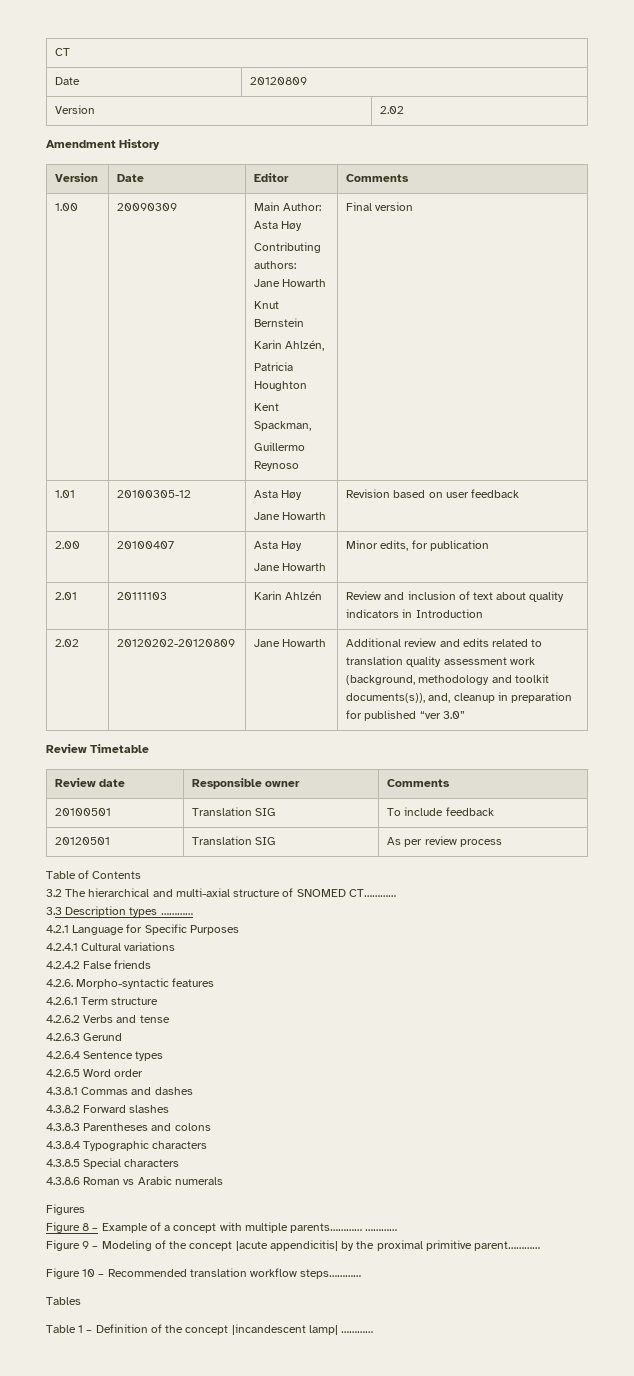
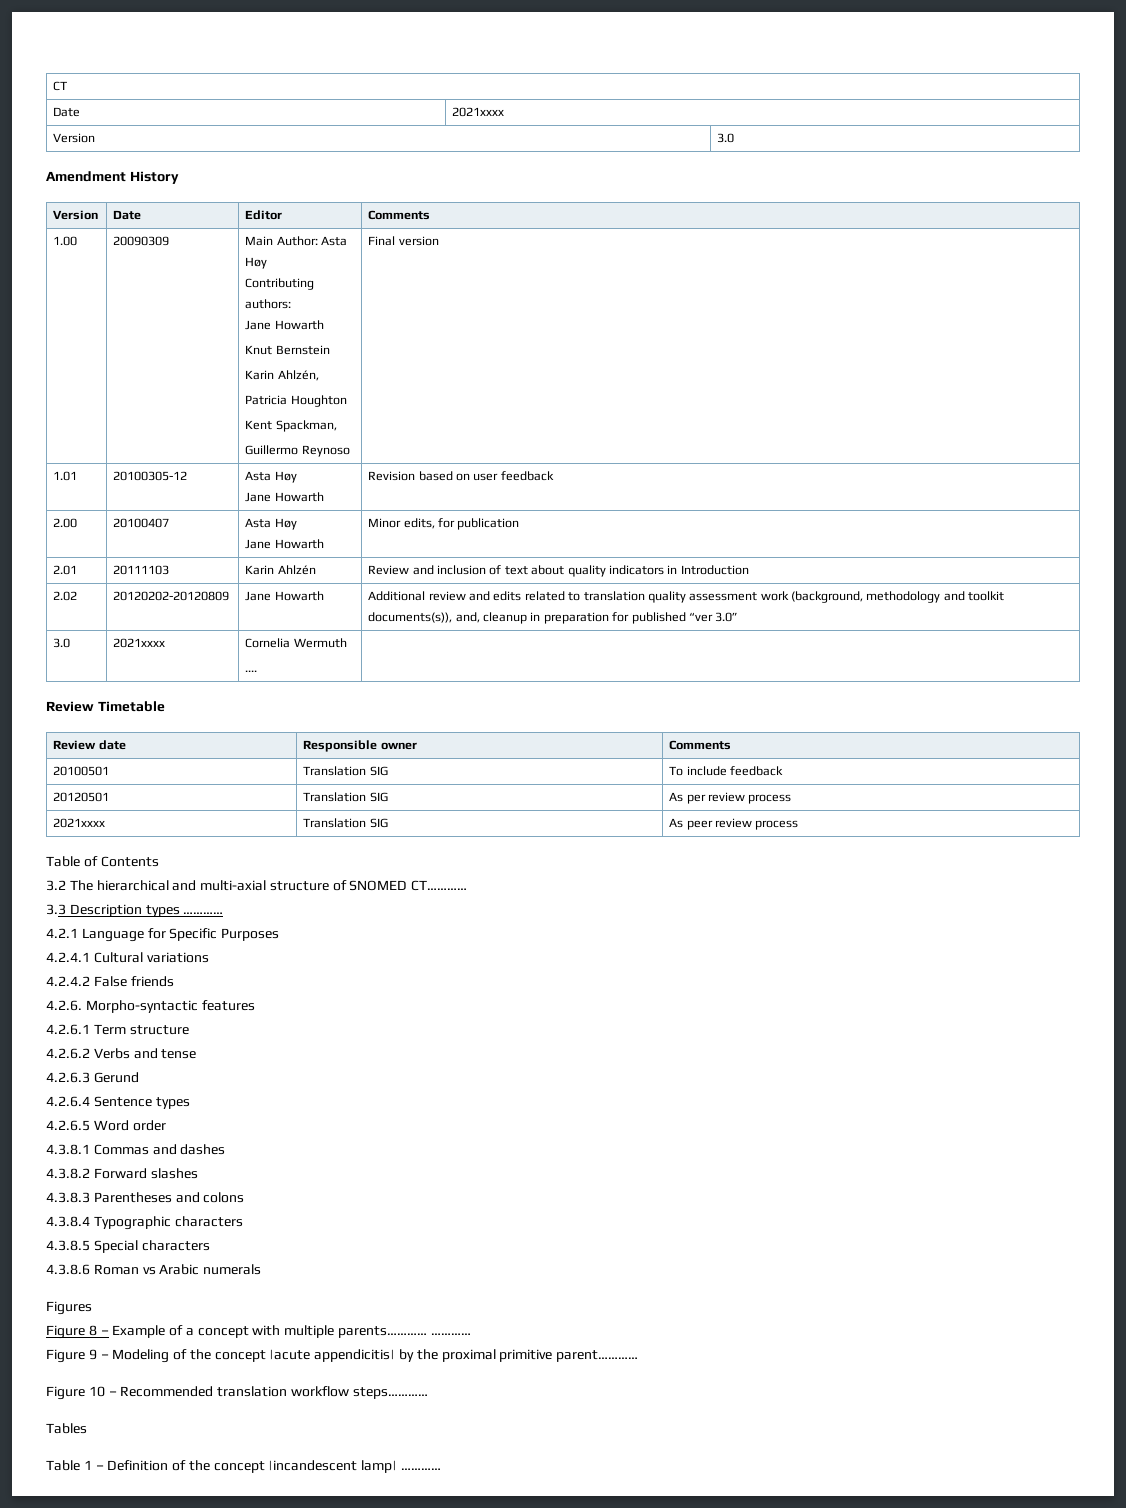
- Date | 20120809
- Version | 2.02
+ Date | 2021xxxx
+ Version | 3.0
+ 3.0 | 2021xxxx | Cornelia Wermuth
+ .... |
+ 2021xxxx | Translation SIG | As peer review process

